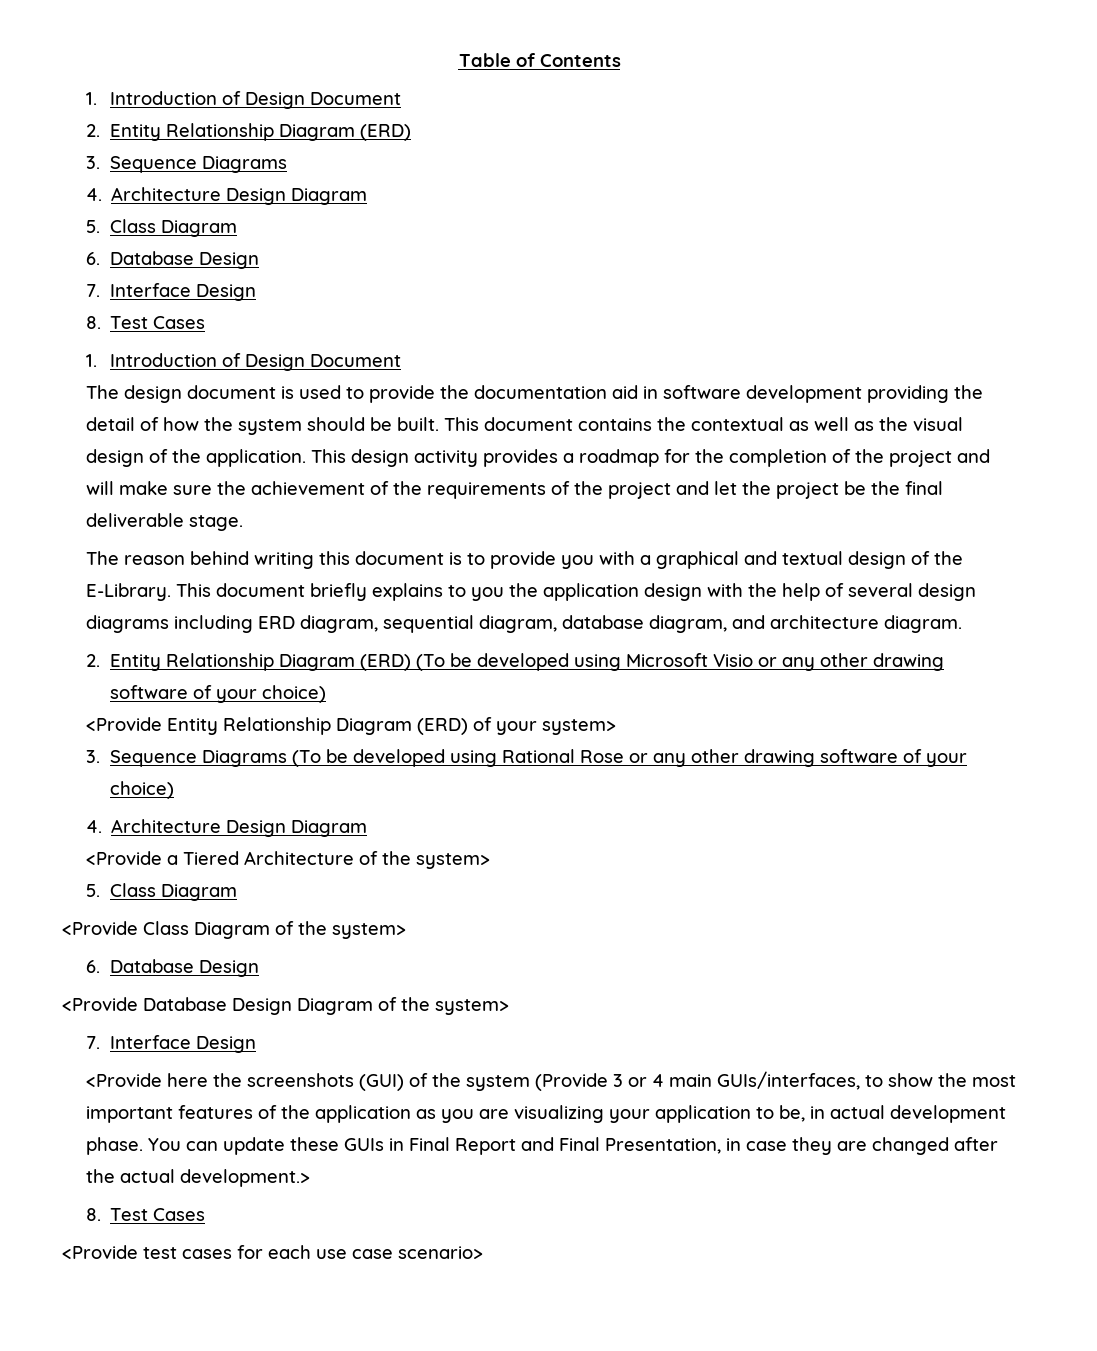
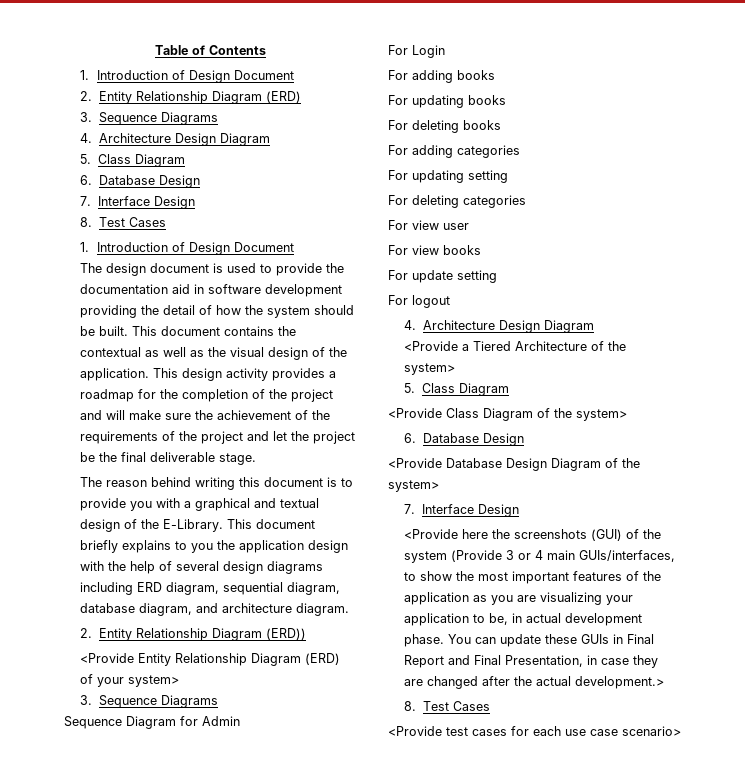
- 2. Entity Relationship Diagram (ERD) (To be developed using Microsoft Visio or any other drawing software of your choice)
+ 2. Entity Relationship Diagram (ERD))
  <Provide Entity Relationship Diagram (ERD) of your system>
- 3. Sequence Diagrams (To be developed using Rational Rose or any other drawing software of your choice)
+ 3. Sequence Diagrams
+ Sequence Diagram for Admin
+ For Login
+ For adding books
+ For updating books
+ For deleting books
+ For adding categories
+ For updating setting
+ For deleting categories
+ For view user
+ For view books
+ For update setting
+ For logout

